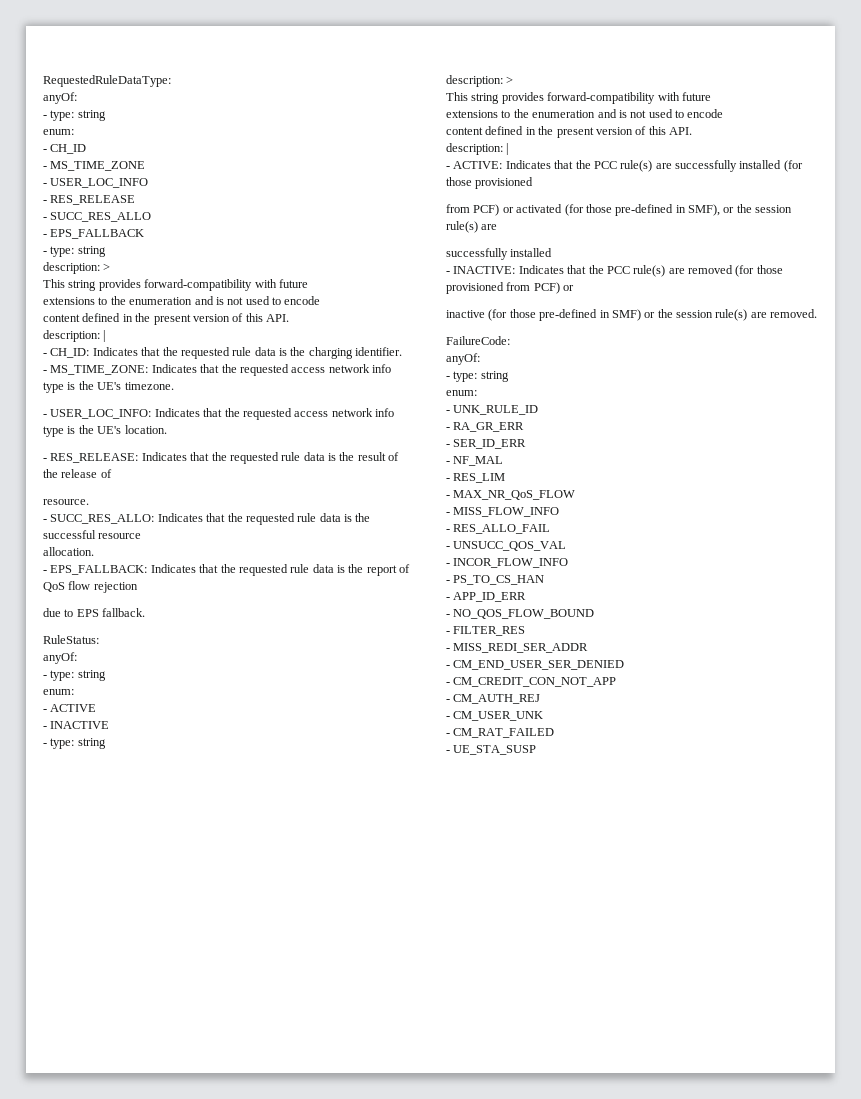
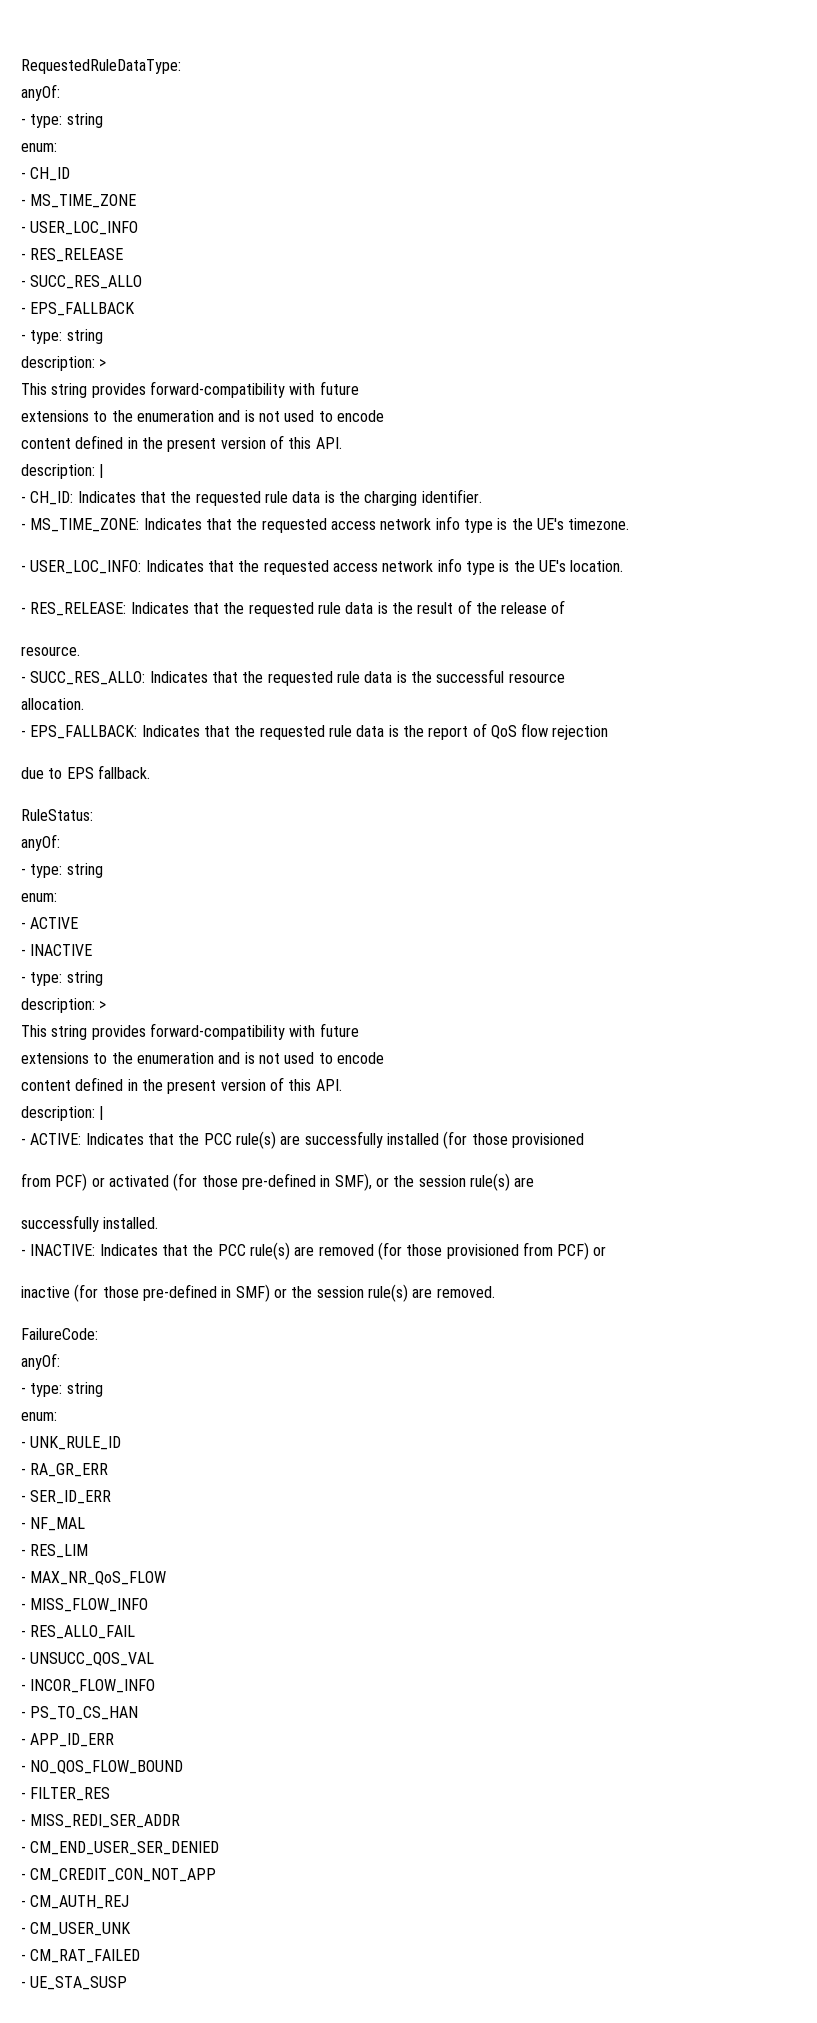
  from PCF) or activated (for those pre-defined in SMF), or the session rule(s) are
- successfully installed
+ successfully installed.

